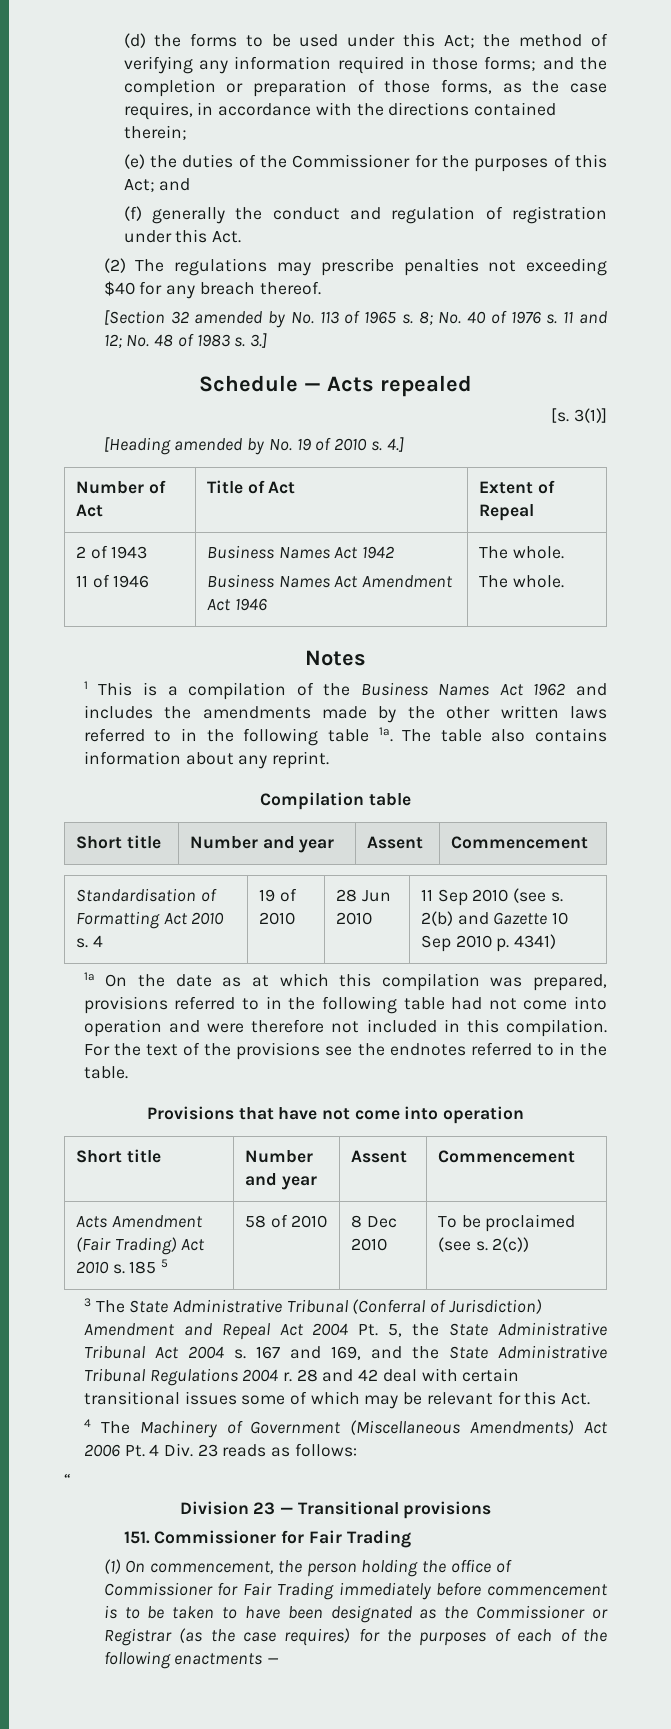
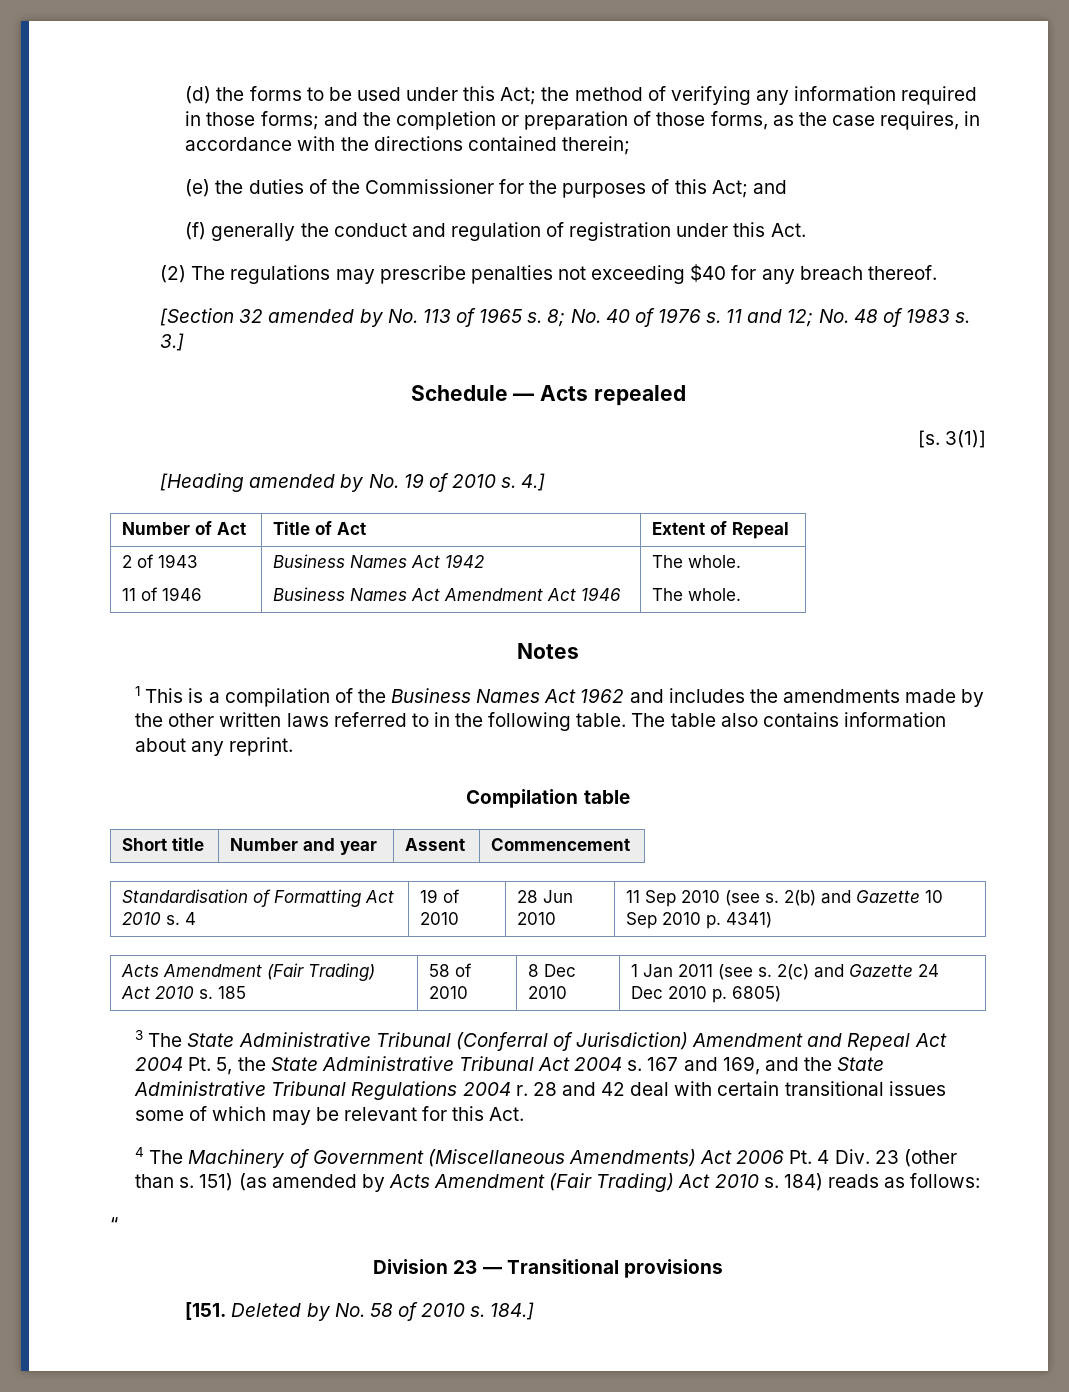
- 1 This is a compilation of the Business Names Act 1962 and includes the amendments made by the other written laws referred to in the following table 1a.
+ 1 This is a compilation of the Business Names Act 1962 and includes the amendments made by the other written laws referred to in the following table.
- 1a On the date as at which this compilation was prepared, provisions referred to in the following table had not come into operation and were therefore not included in this compilation. For the text of the provisions see the endnotes referred to in the table.
- Provisions that have not come into operation
- Short title | Number and year | Assent | Commencement
- Acts Amendment (Fair Trading) Act 2010 s. 185 5 | 58 of 2010 | 8 Dec 2010 | To be proclaimed (see s. 2(c))
+ Acts Amendment (Fair Trading) Act 2010 s. 185 | 58 of 2010 | 8 Dec 2010 | 1 Jan 2011 (see s. 2(c) and Gazette 24 Dec 2010 p. 6805)
- 4 The Machinery of Government (Miscellaneous Amendments) Act 2006 Pt. 4 Div. 23 reads as follows:
+ 4 The Machinery of Government (Miscellaneous Amendments) Act 2006 Pt. 4 Div. 23 (other than s. 151) (as amended by Acts Amendment (Fair Trading) Act 2010 s. 184) reads as follows:
- 151. Commissioner for Fair Trading
- (1) On commencement, the person holding the office of Commissioner for Fair Trading immediately before commencement is to be taken to have been designated as the Commissioner or Registrar (as the case requires) for the purposes of each of the following enactments —
+ [151. Deleted by No. 58 of 2010 s. 184.]

